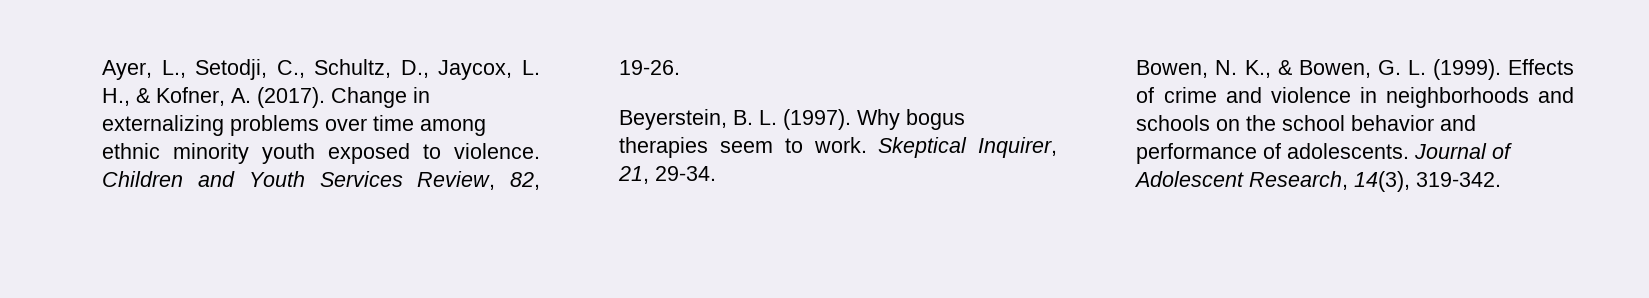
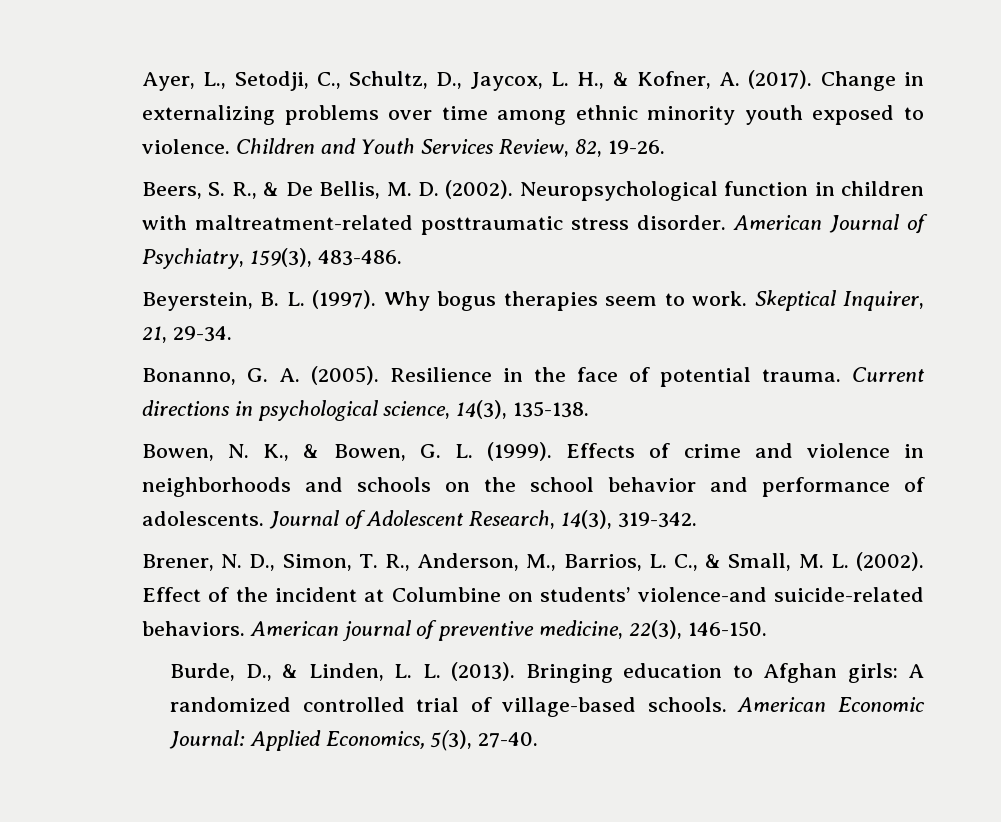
+ Beers, S. R., & De Bellis, M. D. (2002). Neuropsychological function in children with maltreatment-related posttraumatic stress disorder. American Journal of Psychiatry, 159(3), 483-486.
+ Bonanno, G. A. (2005). Resilience in the face of potential trauma. Current directions in psychological science, 14(3), 135-138.
+ Brener, N. D., Simon, T. R., Anderson, M., Barrios, L. C., & Small, M. L. (2002). Effect of the incident at Columbine on students’ violence-and suicide-related behaviors. American journal of preventive medicine, 22(3), 146-150.
+ Burde, D., & Linden, L. L. (2013). Bringing education to Afghan girls: A randomized controlled trial of village-based schools. American Economic Journal: Applied Economics, 5(3), 27-40.

